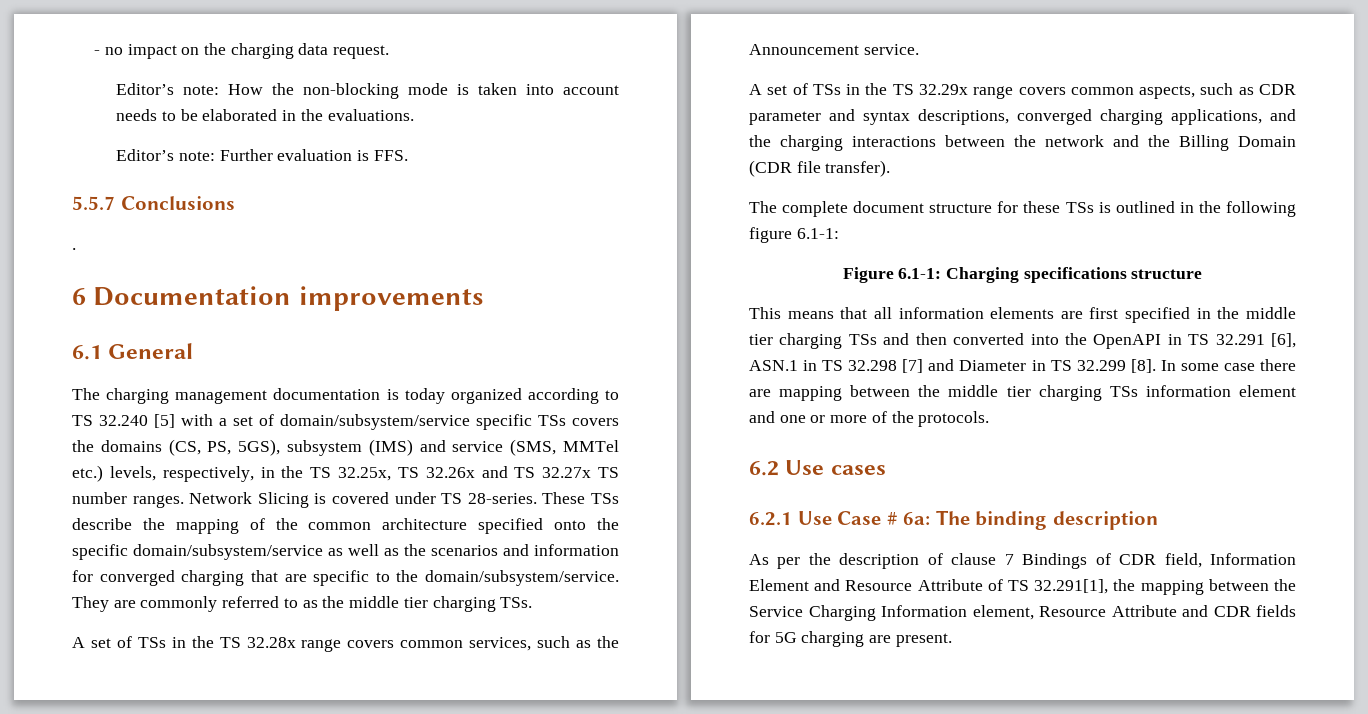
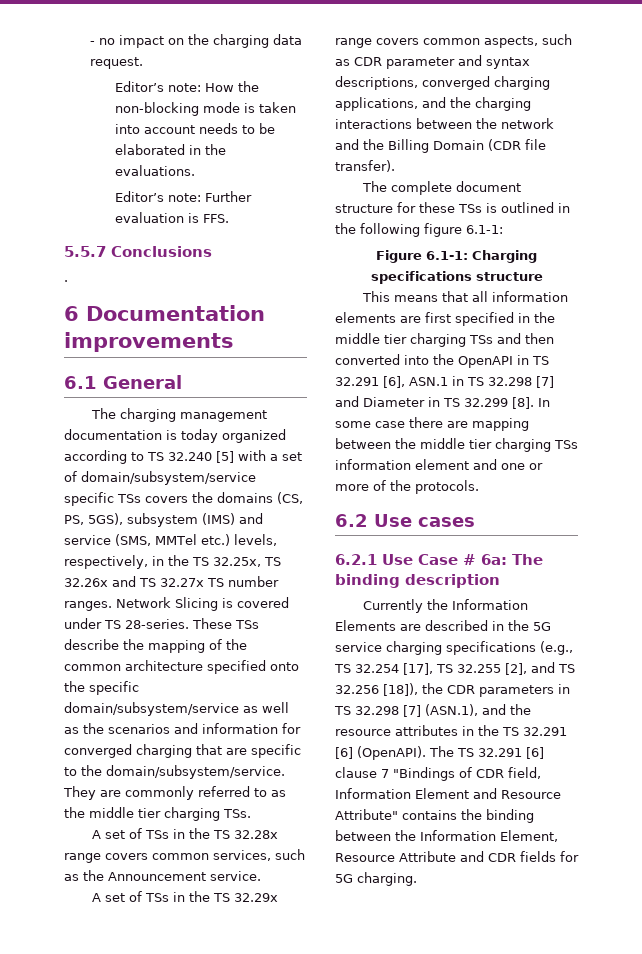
- As per the description of clause 7 Bindings of CDR field, Information Element and Resource Attribute of TS 32.291[1], the mapping between the Service Charging Information element, Resource Attribute and CDR fields for 5G charging are present.
+ Currently the Information Elements are described in the 5G service charging specifications (e.g., TS 32.254 [17], TS 32.255 [2], and TS 32.256 [18]), the CDR parameters in TS 32.298 [7] (ASN.1), and the resource attributes in the TS 32.291 [6] (OpenAPI). The TS 32.291 [6] clause 7 "Bindings of CDR field, Information Element and Resource Attribute" contains the binding between the Information Element, Resource Attribute and CDR fields for 5G charging.

